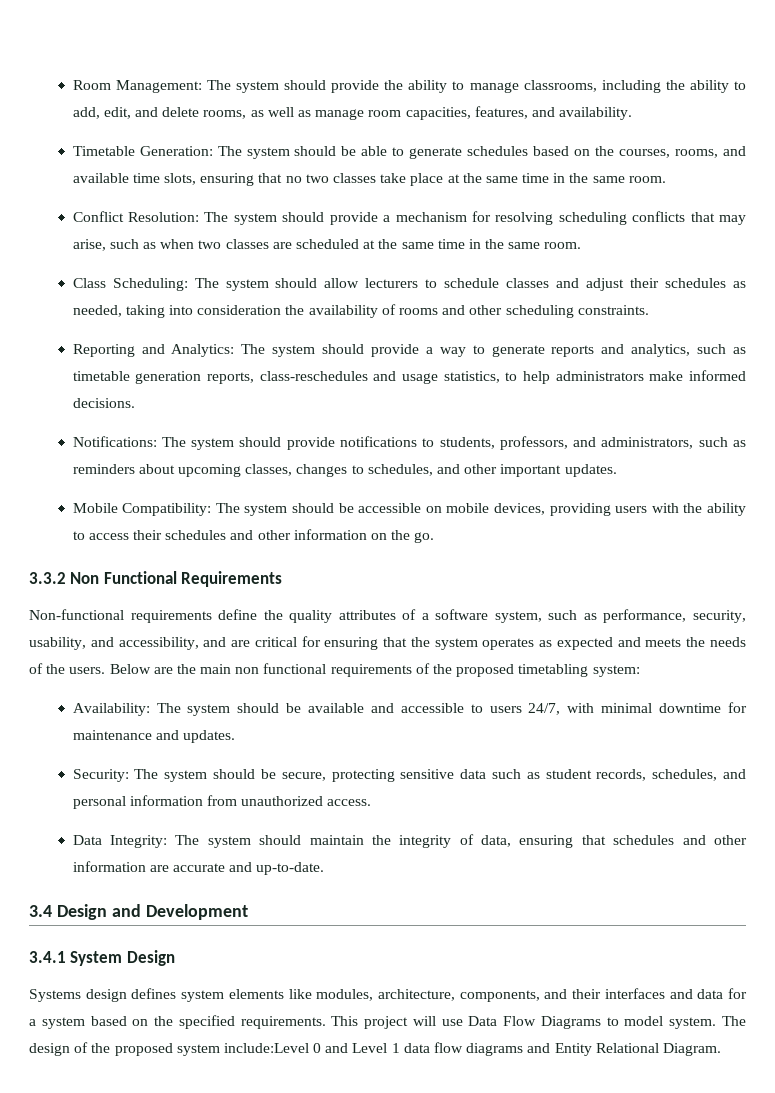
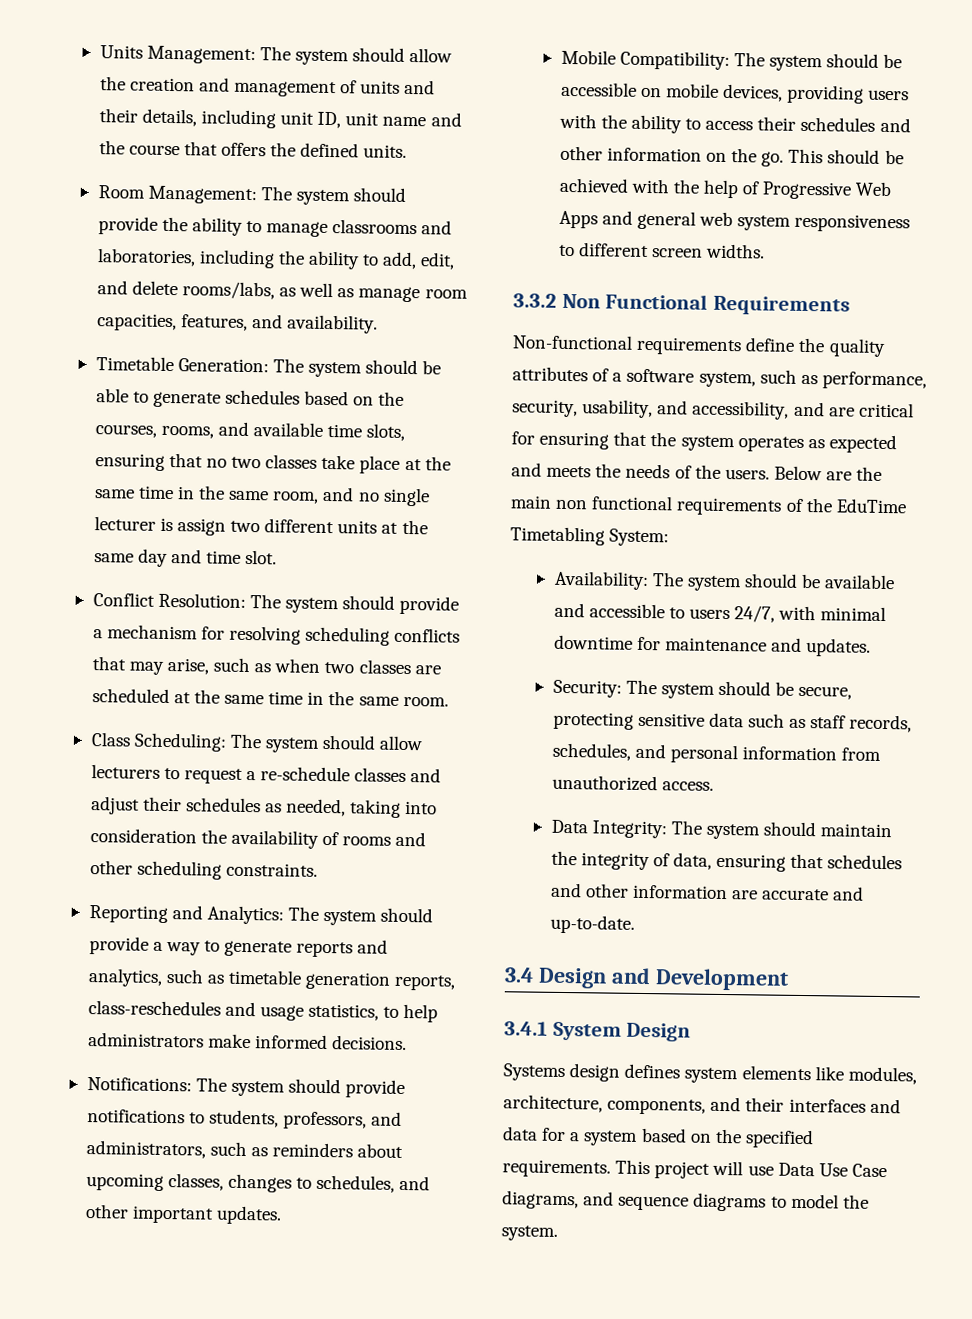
+ Units Management: The system should allow the creation and management of units and their details, including unit ID, unit name and the course that offers the defined units.
- Room Management: The system should provide the ability to manage classrooms, including the ability to add, edit, and delete rooms, as well as manage room capacities, features, and availability.
+ Room Management: The system should provide the ability to manage classrooms and laboratories, including the ability to add, edit, and delete rooms/labs, as well as manage room capacities, features, and availability.
- Timetable Generation: The system should be able to generate schedules based on the courses, rooms, and available time slots, ensuring that no two classes take place at the same time in the same room.
+ Timetable Generation: The system should be able to generate schedules based on the courses, rooms, and available time slots, ensuring that no two classes take place at the same time in the same room, and no single lecturer is assign two different units at the same day and time slot.
- Class Scheduling: The system should allow lecturers to schedule classes and adjust their schedules as needed, taking into consideration the availability of rooms and other scheduling constraints.
+ Class Scheduling: The system should allow lecturers to request a re-schedule classes and adjust their schedules as needed, taking into consideration the availability of rooms and other scheduling constraints.
+ This should be achieved with the help of Progressive Web Apps and general web system responsiveness to different screen widths.
- Below are the main non functional requirements of the proposed timetabling system:
+ Below are the main non functional requirements of the EduTime Timetabling System:
- Security: The system should be secure, protecting sensitive data such as student records, schedules, and personal information from unauthorized access.
+ Security: The system should be secure, protecting sensitive data such as staff records, schedules, and personal information from unauthorized access.
- This project will use Data Flow Diagrams to model system. The design of the proposed system include:Level 0 and Level 1 data flow diagrams and Entity Relational Diagram.
+ This project will use Data Use Case diagrams, and sequence diagrams to model the system.

